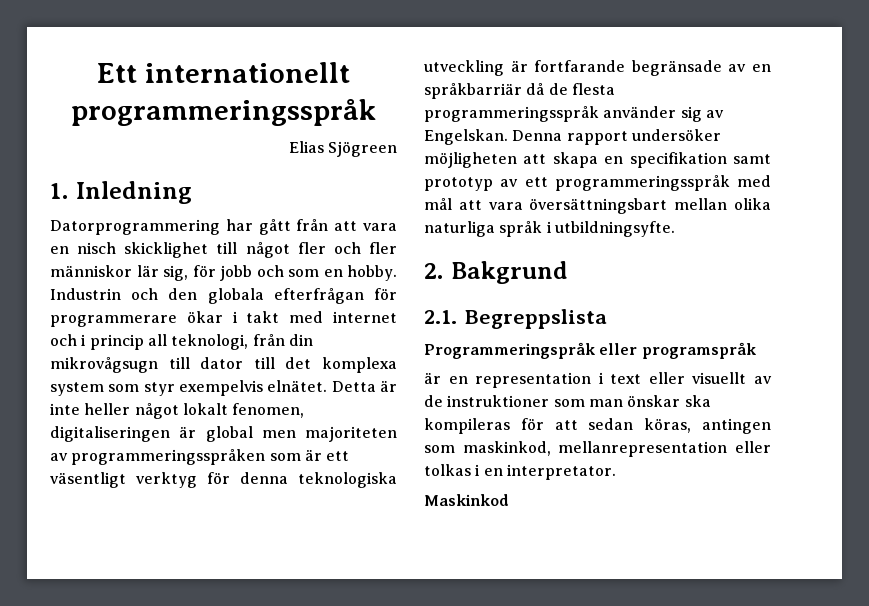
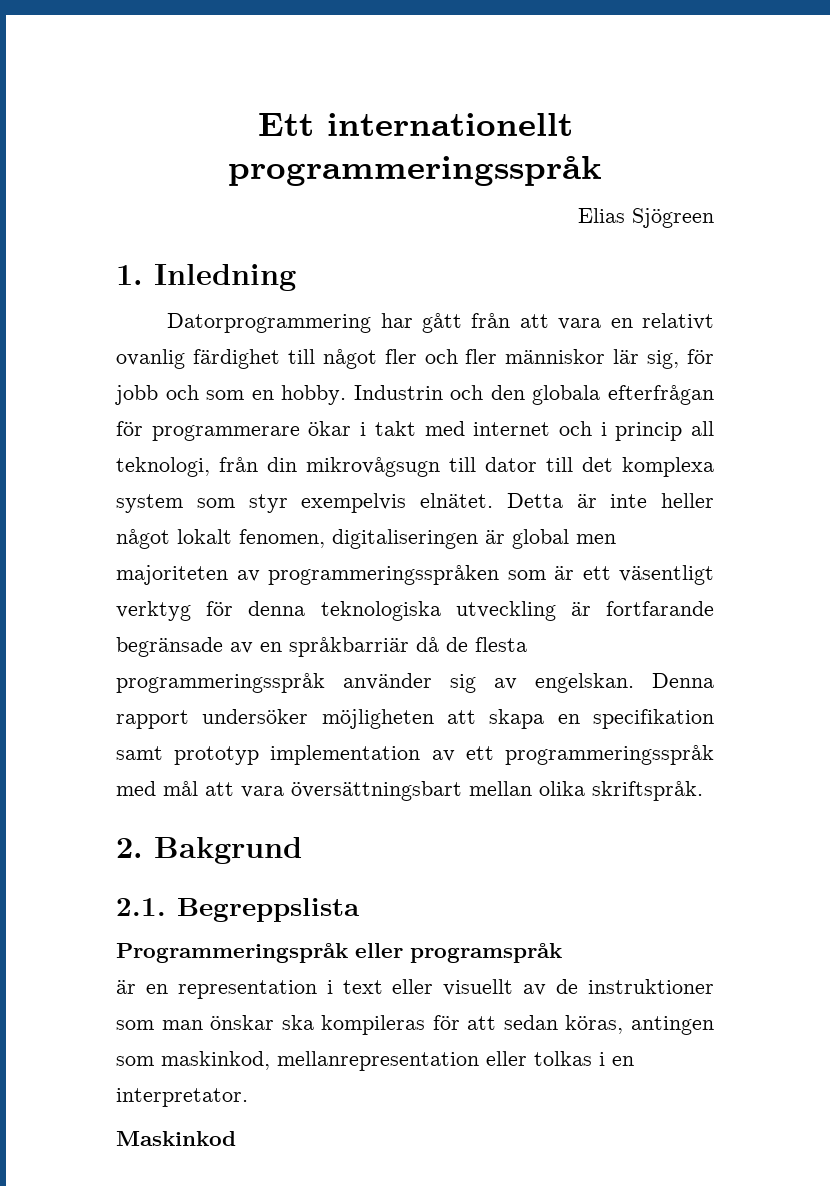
- Datorprogrammering har gått från att vara en nisch skicklighet till något fler och fler människor lär sig, för jobb och som en hobby.
+ Datorprogrammering har gått från att vara en relativt ovanlig färdighet till något fler och fler människor lär sig, för jobb och som en hobby.
- Detta är inte heller något lokalt fenomen, digitaliseringen är global men majoriteten av programmeringsspråken som är ett väsentligt verktyg för denna teknologiska utveckling är fortfarande begränsade av en språkbarriär då de flesta programmeringsspråk använder sig av Engelskan.
+ Detta är inte heller något lokalt fenomen, digitaliseringen är global men majoriteten av programmeringsspråken som är ett väsentligt verktyg för denna teknologiska utveckling är fortfarande begränsade av en språkbarriär då de flesta programmeringsspråk använder sig av engelskan.
- Denna rapport undersöker möjligheten att skapa en specifikation samt prototyp av ett programmeringsspråk med mål att vara översättningsbart mellan olika naturliga språk i utbildningsyfte.
+ Denna rapport undersöker möjligheten att skapa en specifikation samt prototyp implementation av ett programmeringsspråk med mål att vara översättningsbart mellan olika skriftspråk.

